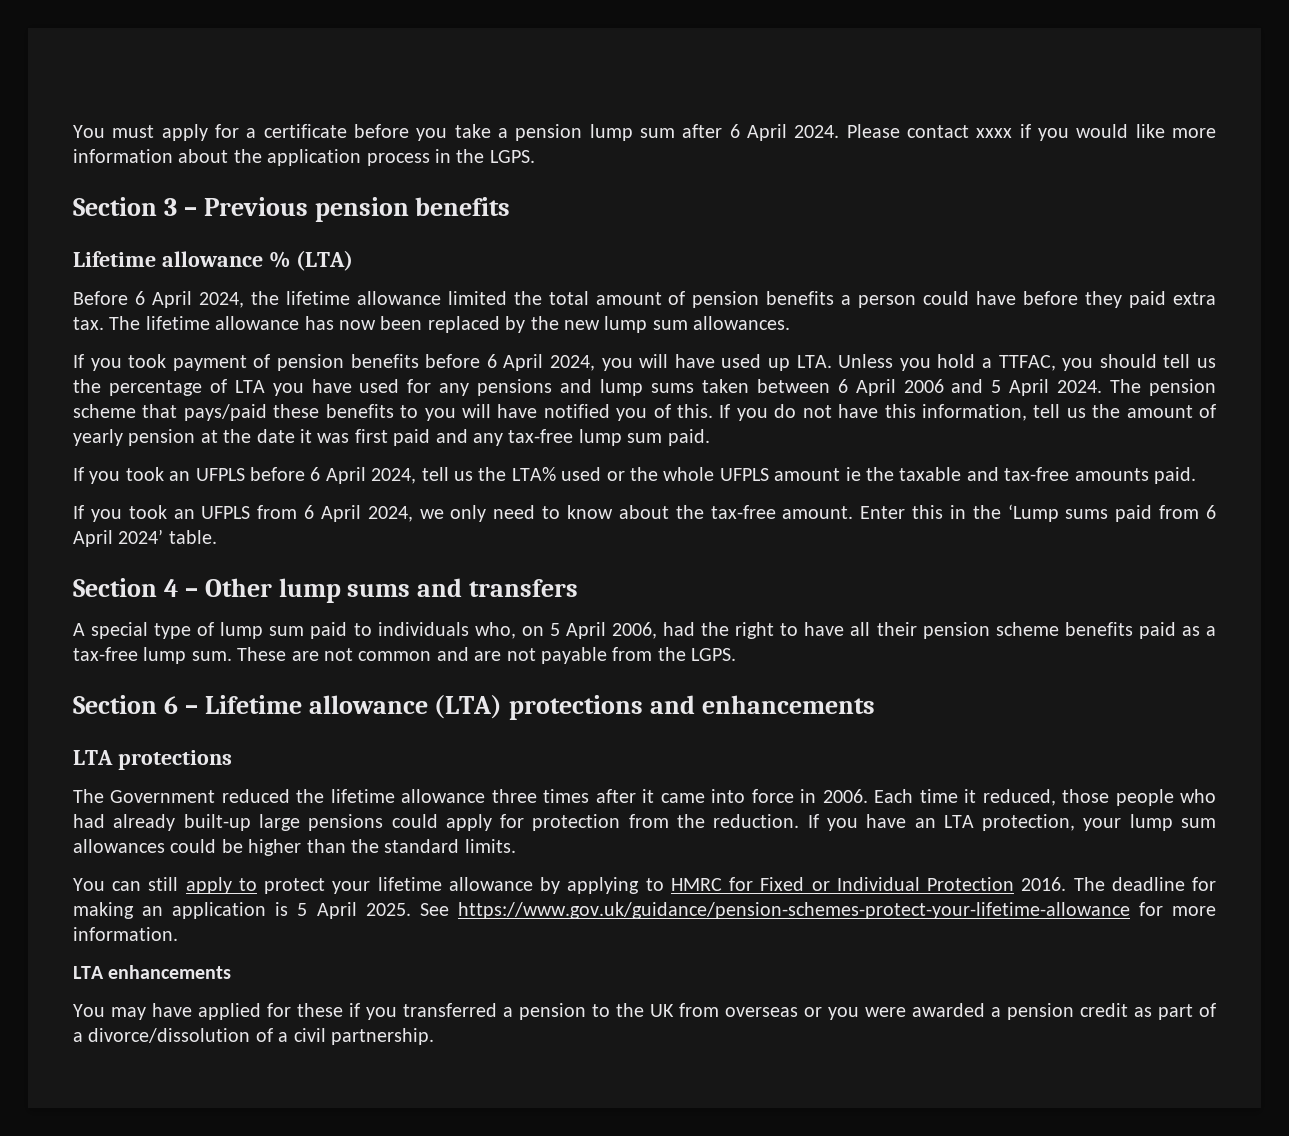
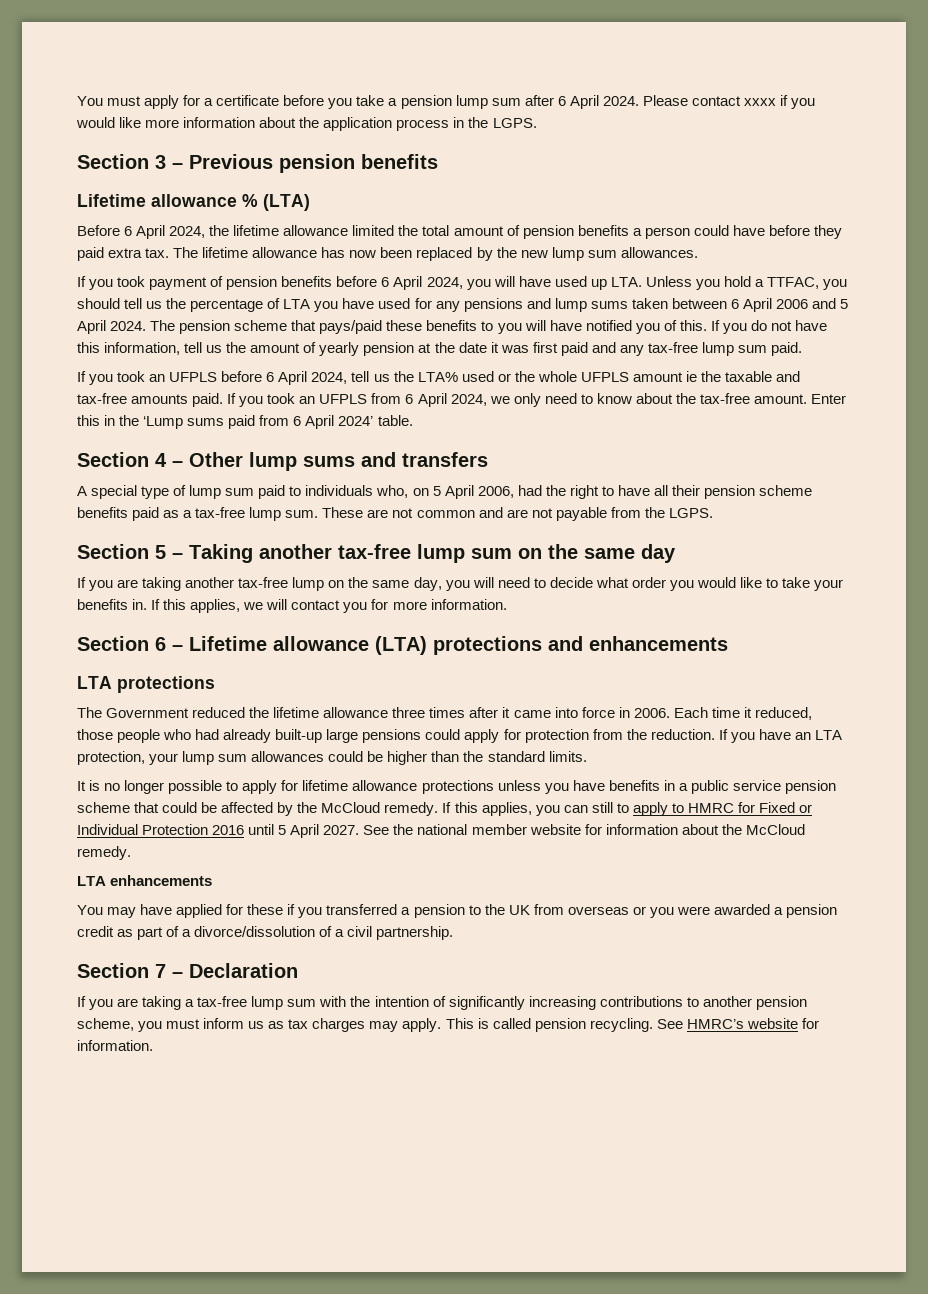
- If you took an UFPLS before 6 April 2024, tell us the LTA% used or the whole UFPLS amount ie the taxable and tax-free amounts paid.
- If you took an UFPLS from 6 April 2024, we only need to know about the tax-free amount.
+ If you took an UFPLS before 6 April 2024, tell us the LTA% used or the whole UFPLS amount ie the taxable and tax-free amounts paid. If you took an UFPLS from 6 April 2024, we only need to know about the tax-free amount.
+ Section 5 – Taking another tax-free lump sum on the same day
+ If you are taking another tax-free lump on the same day, you will need to decide what order you would like to take your benefits in. If this applies, we will contact you for more information.
- You can still apply to protect your lifetime allowance by applying to HMRC for Fixed or Individual Protection 2016. The deadline for making an application is 5 April 2025. See https://www.gov.uk/guidance/pension-schemes-protect-your-lifetime-allowance for more information.
+ It is no longer possible to apply for lifetime allowance protections unless you have benefits in a public service pension scheme that could be affected by the McCloud remedy. If this applies, you can still to apply to HMRC for Fixed or Individual Protection 2016 until 5 April 2027. See the national member website for information about the McCloud remedy.
+ Section 7 – Declaration
+ If you are taking a tax-free lump sum with the intention of significantly increasing contributions to another pension scheme, you must inform us as tax charges may apply. This is called pension recycling. See HMRC’s website for information.

